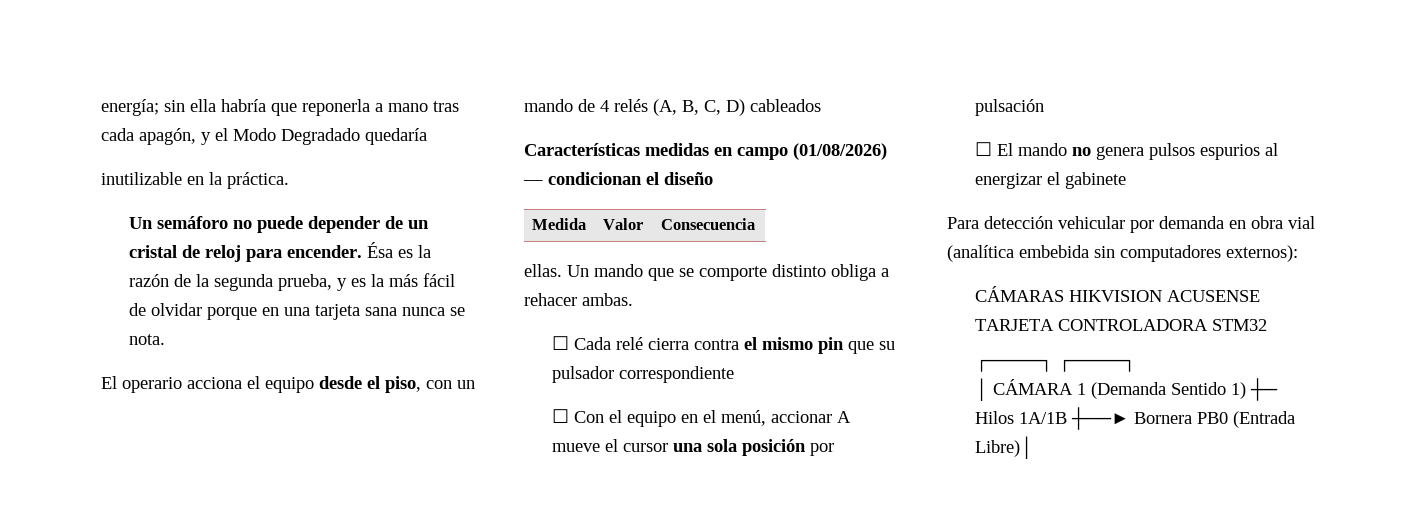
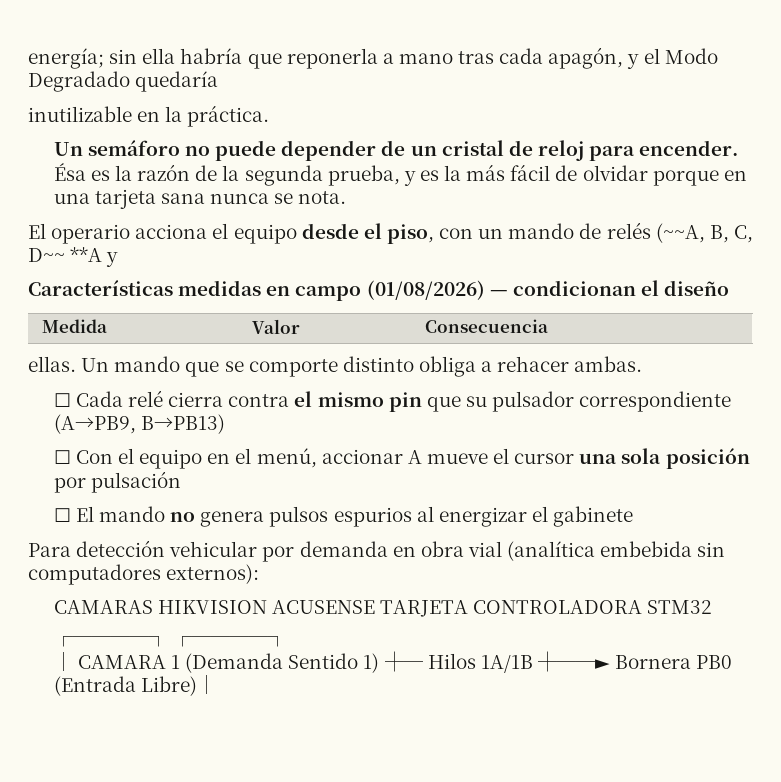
- El operario acciona el equipo desde el piso, con un mando de 4 relés (A, B, C, D) cableados
+ El operario acciona el equipo desde el piso, con un mando de relés (~~A, B, C, D~~ **A y
- ☐ Cada relé cierra contra el mismo pin que su pulsador correspondiente
+ ☐ Cada relé cierra contra el mismo pin que su pulsador correspondiente (A→PB9, B→PB13)
- CÁMARAS HIKVISION ACUSENSE TARJETA CONTROLADORA STM32
+ CAMARAS HIKVISION ACUSENSE TARJETA CONTROLADORA STM32
- │ CÁMARA 1 (Demanda Sentido 1) ┼─ Hilos 1A/1B ┼──► Bornera PB0 (Entrada Libre)│
+ │ CAMARA 1 (Demanda Sentido 1) ┼─ Hilos 1A/1B ┼──► Bornera PB0 (Entrada Libre)│

